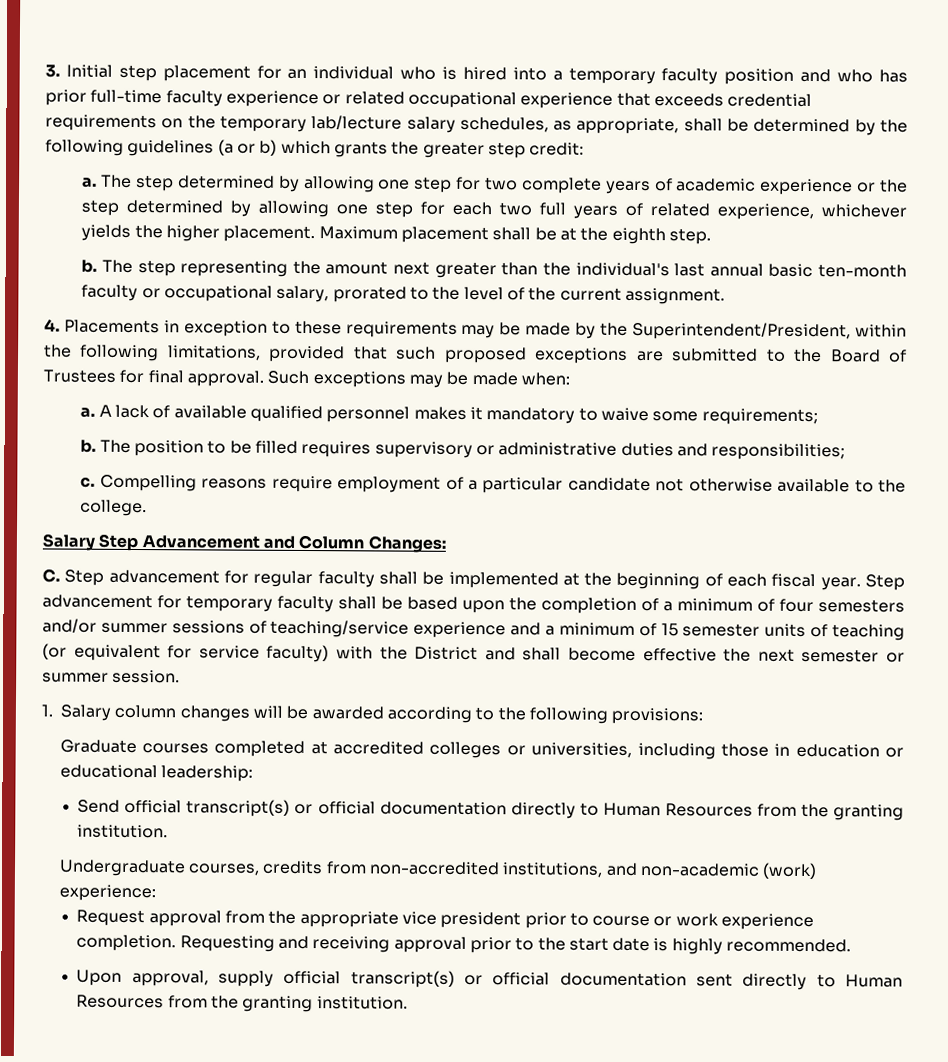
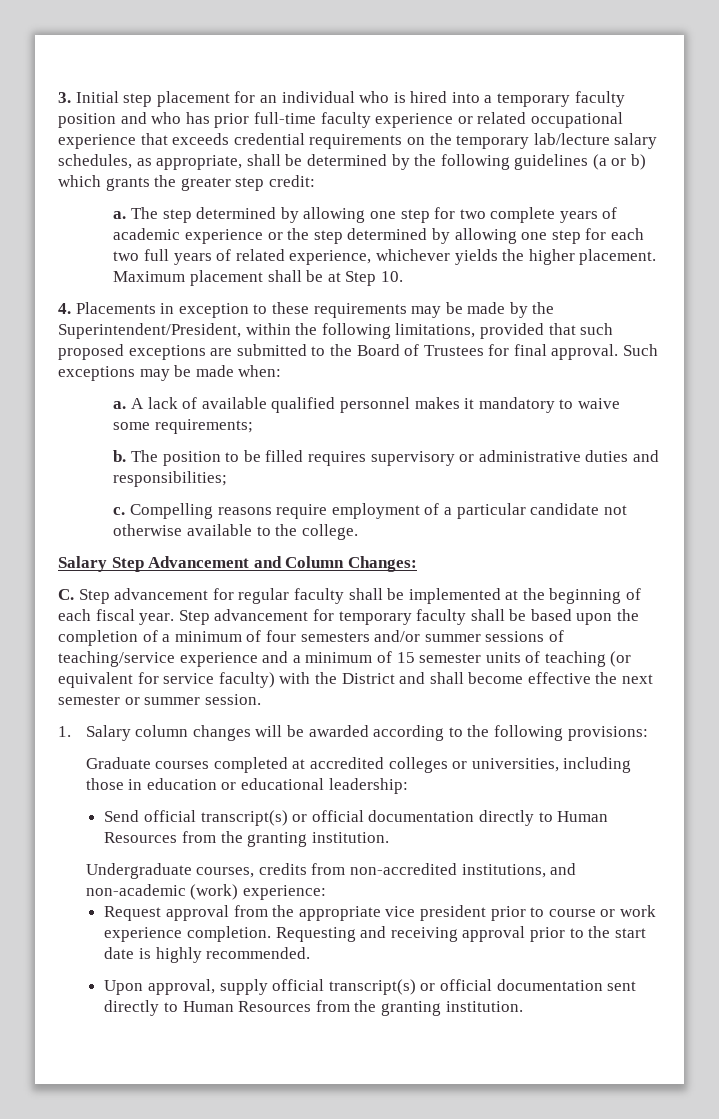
- Maximum placement shall be at the eighth step.
- b. The step representing the amount next greater than the individual's last annual basic ten-month faculty or occupational salary, prorated to the level of the current assignment.
+ Maximum placement shall be at Step 10.

